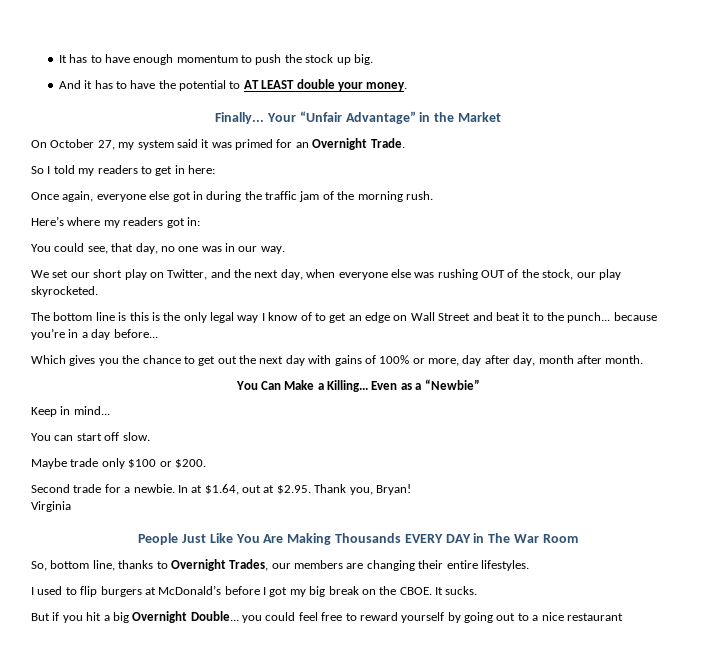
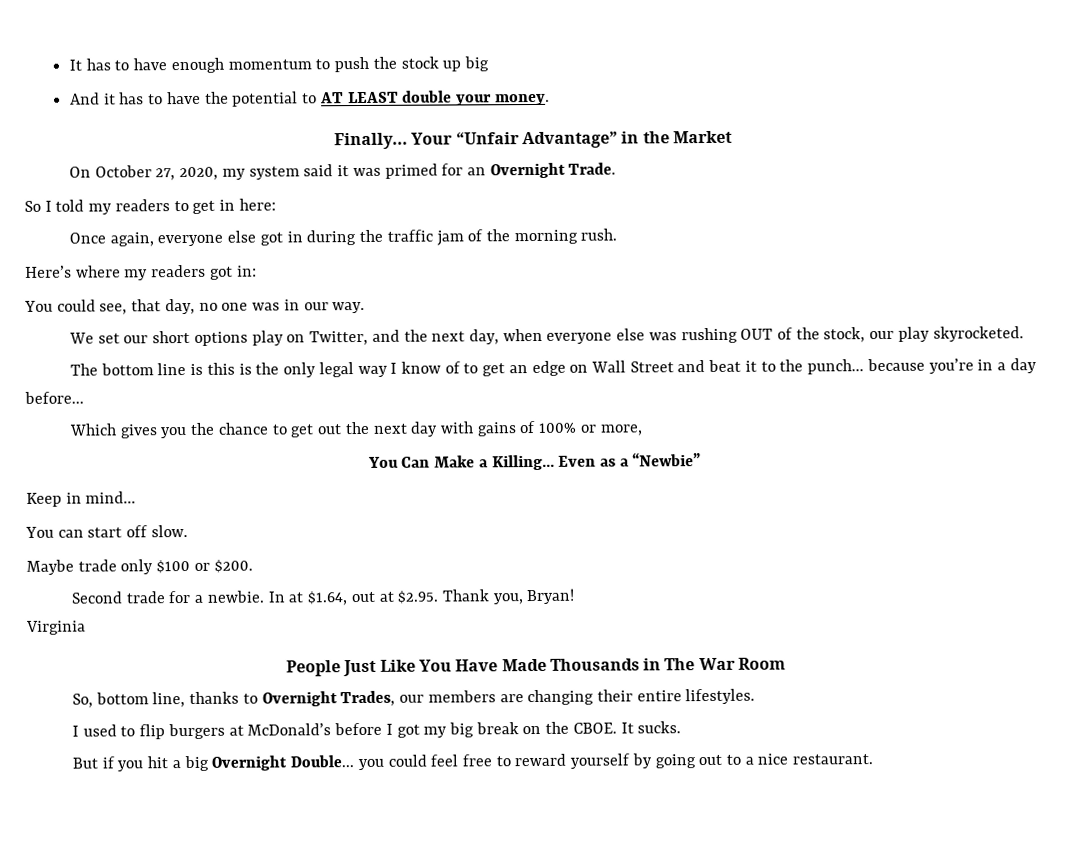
- It has to have enough momentum to push the stock up big.
+ It has to have enough momentum to push the stock up big
- On October 27, my system said it was primed for an Overnight Trade.
+ On October 27, 2020, my system said it was primed for an Overnight Trade.
- We set our short play on Twitter, and the next day, when everyone else was rushing OUT of the stock, our play skyrocketed.
+ We set our short options play on Twitter, and the next day, when everyone else was rushing OUT of the stock, our play skyrocketed.
- Which gives you the chance to get out the next day with gains of 100% or more, day after day, month after month.
+ Which gives you the chance to get out the next day with gains of 100% or more,
- People Just Like You Are Making Thousands EVERY DAY in The War Room
+ People Just Like You Have Made Thousands in The War Room
- But if you hit a big Overnight Double... you could feel free to reward yourself by going out to a nice restaurant
+ But if you hit a big Overnight Double... you could feel free to reward yourself by going out to a nice restaurant.

